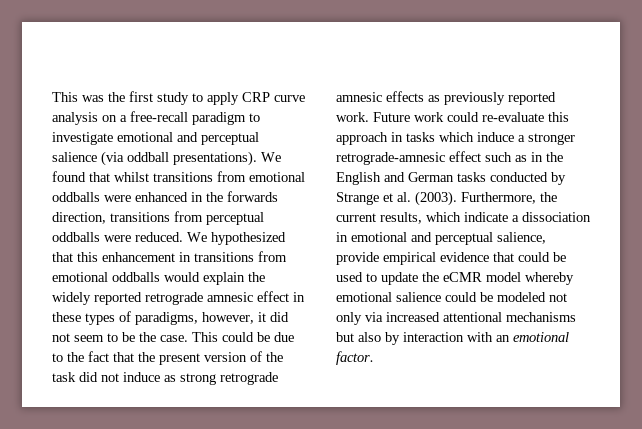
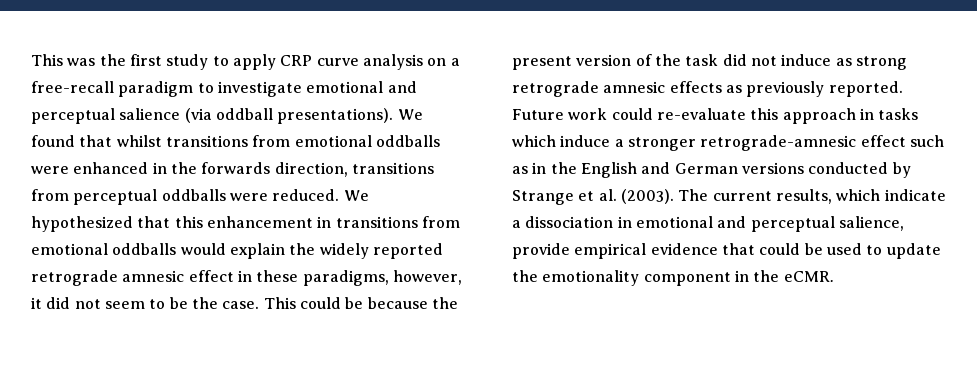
- We hypothesized that this enhancement in transitions from emotional oddballs would explain the widely reported retrograde amnesic effect in these types of paradigms, however, it did not seem to be the case.
+ We hypothesized that this enhancement in transitions from emotional oddballs would explain the widely reported retrograde amnesic effect in these paradigms, however, it did not seem to be the case.
- This could be due to the fact that the present version of the task did not induce as strong retrograde amnesic effects as previously reported work.
+ This could be because the present version of the task did not induce as strong retrograde amnesic effects as previously reported.
- Future work could re-evaluate this approach in tasks which induce a stronger retrograde-amnesic effect such as in the English and German tasks conducted by Strange et al. (2003).
+ Future work could re-evaluate this approach in tasks which induce a stronger retrograde-amnesic effect such as in the English and German versions conducted by Strange et al. (2003).
- Furthermore, the current results, which indicate a dissociation in emotional and perceptual salience, provide empirical evidence that could be used to update the eCMR model whereby emotional salience could be modeled not only via increased attentional mechanisms but also by interaction with an emotional factor.
+ The current results, which indicate a dissociation in emotional and perceptual salience, provide empirical evidence that could be used to update the emotionality component in the eCMR.

